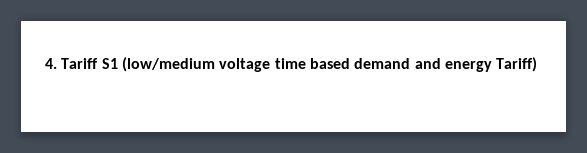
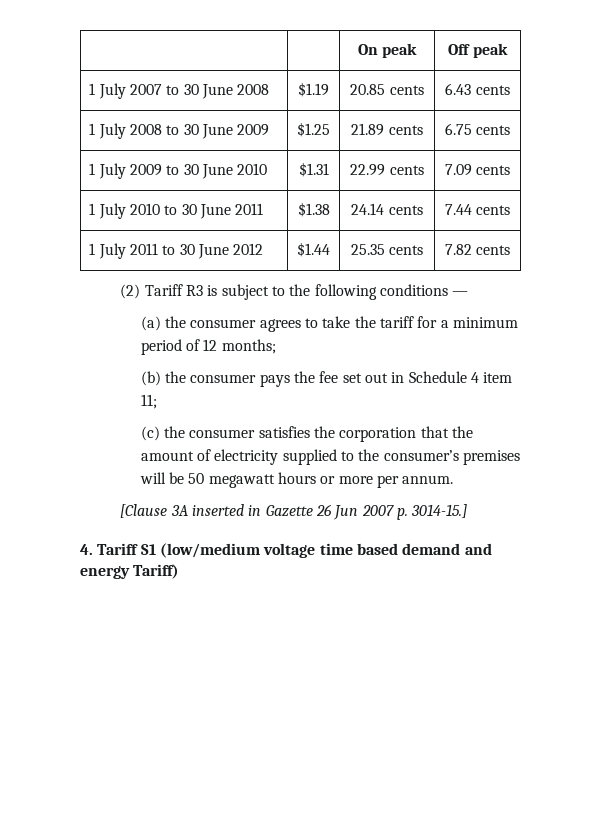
+ | | On peak | Off peak
+ 1 July 2007 to 30 June 2008 | $1.19 | 20.85 cents | 6.43 cents
+ 1 July 2008 to 30 June 2009 | $1.25 | 21.89 cents | 6.75 cents
+ 1 July 2009 to 30 June 2010 | $1.31 | 22.99 cents | 7.09 cents
+ 1 July 2010 to 30 June 2011 | $1.38 | 24.14 cents | 7.44 cents
+ 1 July 2011 to 30 June 2012 | $1.44 | 25.35 cents | 7.82 cents
+ (2) Tariff R3 is subject to the following conditions —
+ (a) the consumer agrees to take the tariff for a minimum period of 12 months;
+ (b) the consumer pays the fee set out in Schedule 4 item 11;
+ (c) the consumer satisfies the corporation that the amount of electricity supplied to the consumer’s premises will be 50 megawatt hours or more per annum.
+ [Clause 3A inserted in Gazette 26 Jun 2007 p. 3014-15.]

